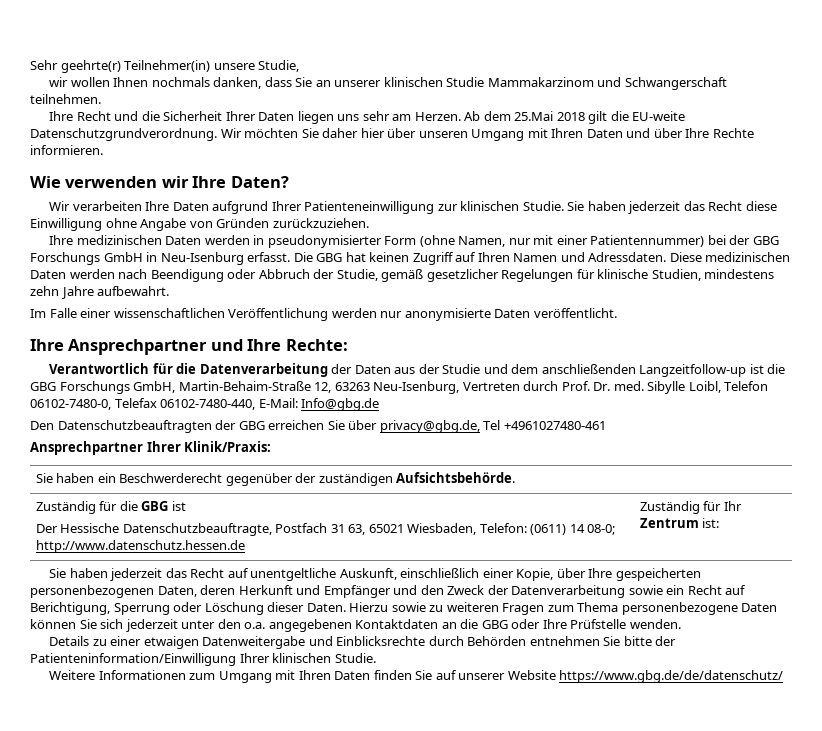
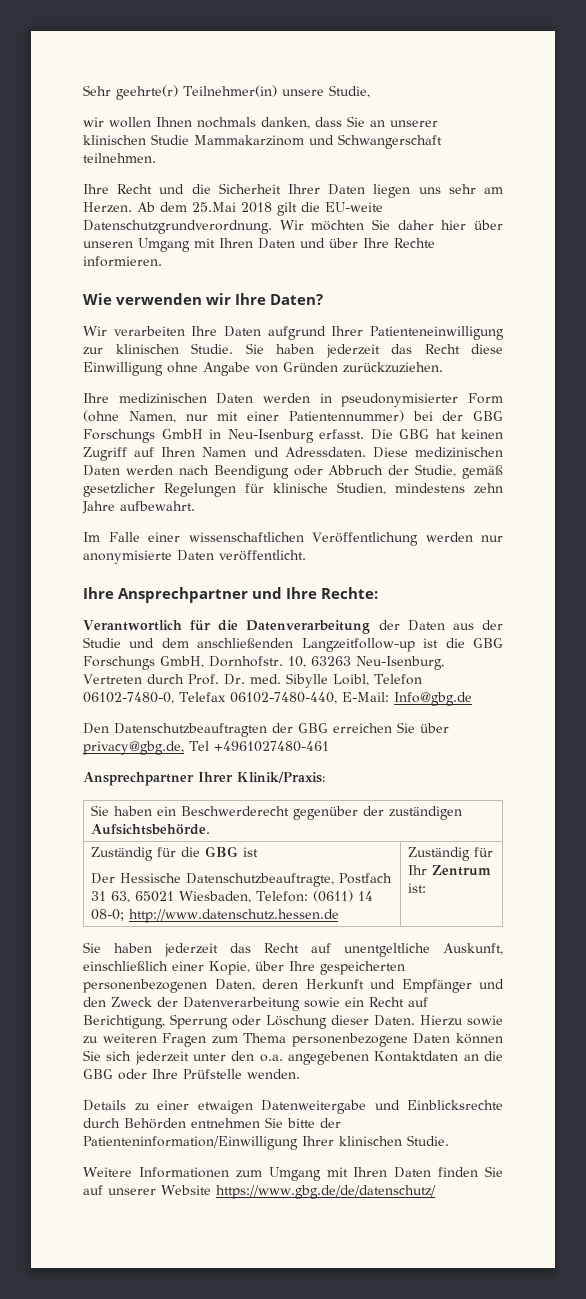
- Verantwortlich für die Datenverarbeitung der Daten aus der Studie und dem anschließenden Langzeitfollow-up ist die GBG Forschungs GmbH, Martin-Behaim-Straße 12, 63263 Neu-Isenburg, Vertreten durch Prof. Dr. med.
+ Verantwortlich für die Datenverarbeitung der Daten aus der Studie und dem anschließenden Langzeitfollow-up ist die GBG Forschungs GmbH, Dornhofstr. 10, 63263 Neu-Isenburg, Vertreten durch Prof. Dr. med.

